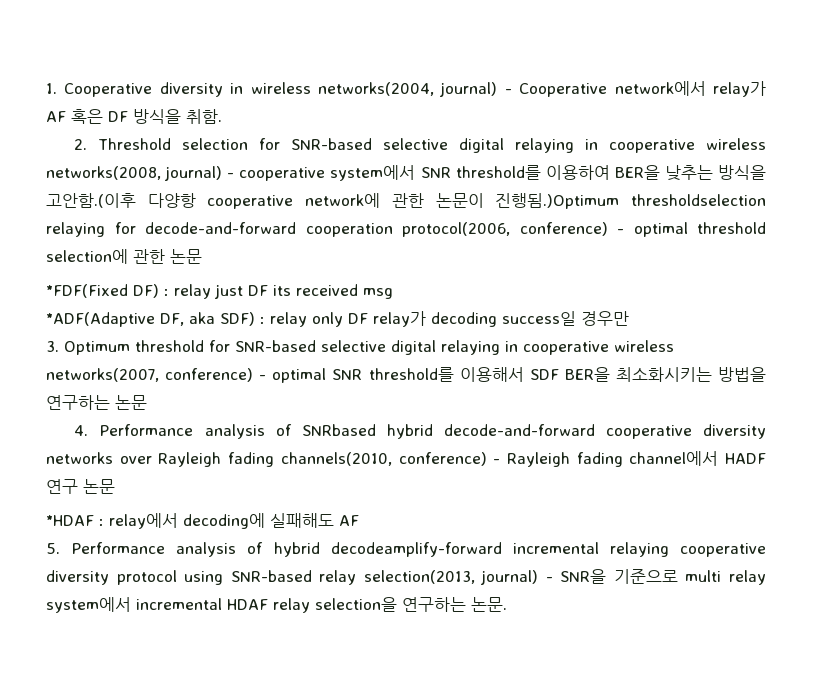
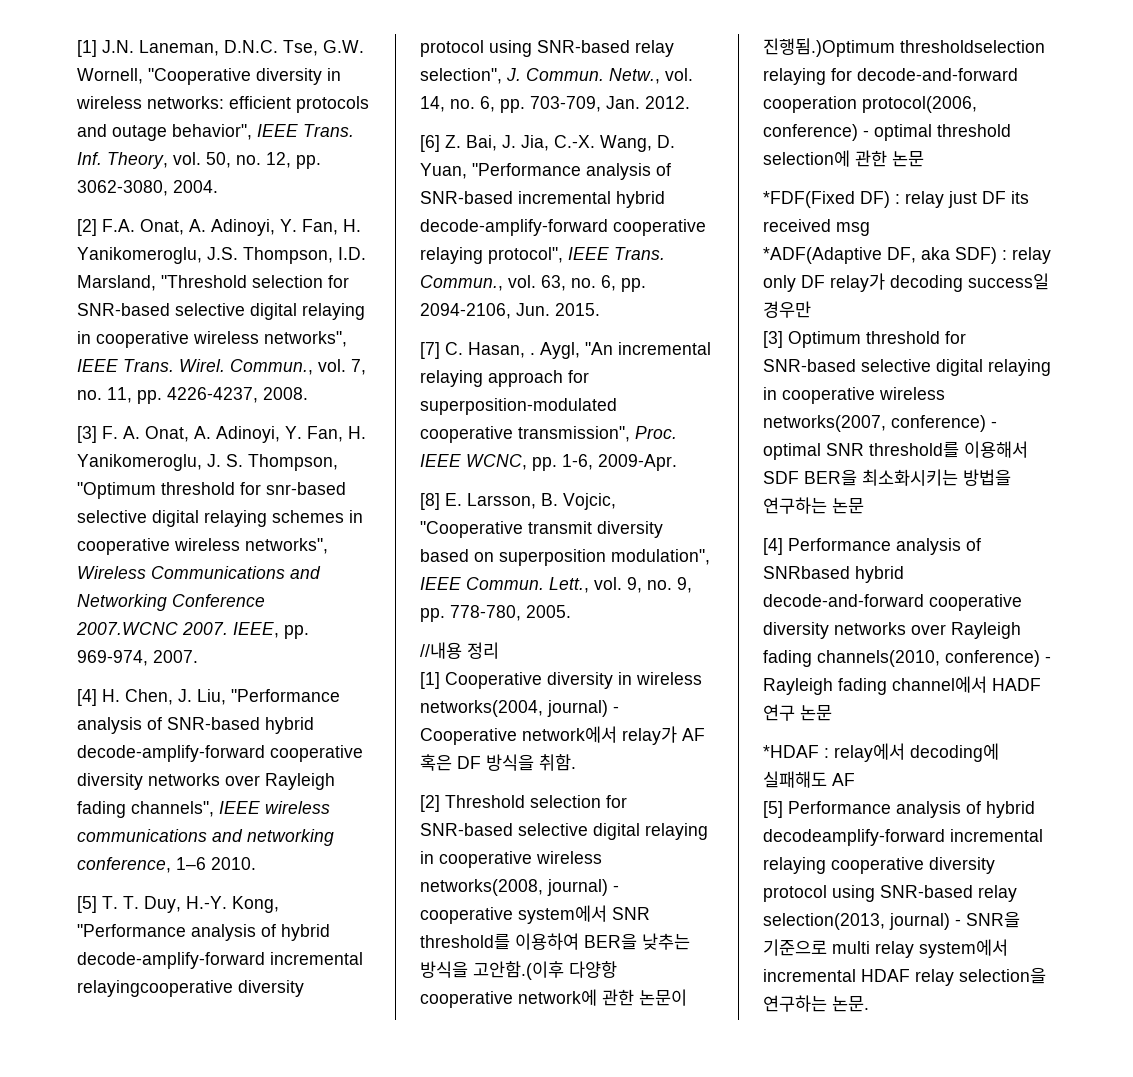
- 1. Cooperative diversity in wireless networks(2004, journal) - Cooperative network에서 relay가 AF 혹은 DF 방식을 취함.
+ [1] J.N. Laneman, D.N.C. Tse, G.W. Wornell, "Cooperative diversity in wireless networks: efficient protocols and outage behavior", IEEE Trans. Inf. Theory, vol. 50, no. 12, pp. 3062-3080, 2004.
+ [2] F.A. Onat, A. Adinoyi, Y. Fan, H. Yanikomeroglu, J.S. Thompson, I.D. Marsland, "Threshold selection for SNR-based selective digital relaying in cooperative wireless networks", IEEE Trans. Wirel. Commun., vol. 7, no. 11, pp. 4226-4237, 2008.
+ [3] F. A. Onat, A. Adinoyi, Y. Fan, H. Yanikomeroglu, J. S. Thompson, "Optimum threshold for snr-based selective digital relaying schemes in cooperative wireless networks", Wireless Communications and Networking Conference 2007.WCNC 2007. IEEE, pp. 969-974, 2007.
+ [4] H. Chen, J. Liu, "Performance analysis of SNR-based hybrid decode-amplify-forward cooperative diversity networks over Rayleigh fading channels", IEEE wireless communications and networking conference, 1–6 2010.
+ [5] T. T. Duy, H.-Y. Kong, "Performance analysis of hybrid decode-amplify-forward incremental relayingcooperative diversity protocol using SNR-based relay selection", J. Commun. Netw., vol. 14, no. 6, pp. 703-709, Jan. 2012.
+ [6] Z. Bai, J. Jia, C.-X. Wang, D. Yuan, "Performance analysis of SNR-based incremental hybrid decode-amplify-forward cooperative relaying protocol", IEEE Trans. Commun., vol. 63, no. 6, pp. 2094-2106, Jun. 2015.
+ [7] C. Hasan, . Aygl, "An incremental relaying approach for superposition-modulated cooperative transmission", Proc. IEEE WCNC, pp. 1-6, 2009-Apr.
+ [8] E. Larsson, B. Vojcic, "Cooperative transmit diversity based on superposition modulation", IEEE Commun. Lett., vol. 9, no. 9, pp. 778-780, 2005.
+ //내용 정리
+ [1] Cooperative diversity in wireless networks(2004, journal) - Cooperative network에서 relay가 AF 혹은 DF 방식을 취함.
- 2. Threshold selection for SNR-based selective digital relaying in cooperative wireless networks(2008, journal) - cooperative system에서 SNR threshold를 이용하여 BER을 낮추는 방식을 고안함.(이후 다양항 cooperative network에 관한 논문이 진행됨.)Optimum thresholdselection relaying for decode-and-forward cooperation protocol(2006, conference) - optimal threshold selection에 관한 논문
+ [2] Threshold selection for SNR-based selective digital relaying in cooperative wireless networks(2008, journal) - cooperative system에서 SNR threshold를 이용하여 BER을 낮추는 방식을 고안함.(이후 다양항 cooperative network에 관한 논문이 진행됨.)Optimum thresholdselection relaying for decode-and-forward cooperation protocol(2006, conference) - optimal threshold selection에 관한 논문
- 3. Optimum threshold for SNR-based selective digital relaying in cooperative wireless networks(2007, conference) - optimal SNR threshold를 이용해서 SDF BER을 최소화시키는 방법을 연구하는 논문
+ [3] Optimum threshold for SNR-based selective digital relaying in cooperative wireless networks(2007, conference) - optimal SNR threshold를 이용해서 SDF BER을 최소화시키는 방법을 연구하는 논문
- 4. Performance analysis of SNRbased hybrid decode-and-forward cooperative diversity networks over Rayleigh fading channels(2010, conference) - Rayleigh fading channel에서 HADF 연구 논문
+ [4] Performance analysis of SNRbased hybrid decode-and-forward cooperative diversity networks over Rayleigh fading channels(2010, conference) - Rayleigh fading channel에서 HADF 연구 논문
- 5. Performance analysis of hybrid decodeamplify-forward incremental relaying cooperative diversity protocol using SNR-based relay selection(2013, journal) - SNR을 기준으로 multi relay system에서 incremental HDAF relay selection을 연구하는 논문.
+ [5] Performance analysis of hybrid decodeamplify-forward incremental relaying cooperative diversity protocol using SNR-based relay selection(2013, journal) - SNR을 기준으로 multi relay system에서 incremental HDAF relay selection을 연구하는 논문.

